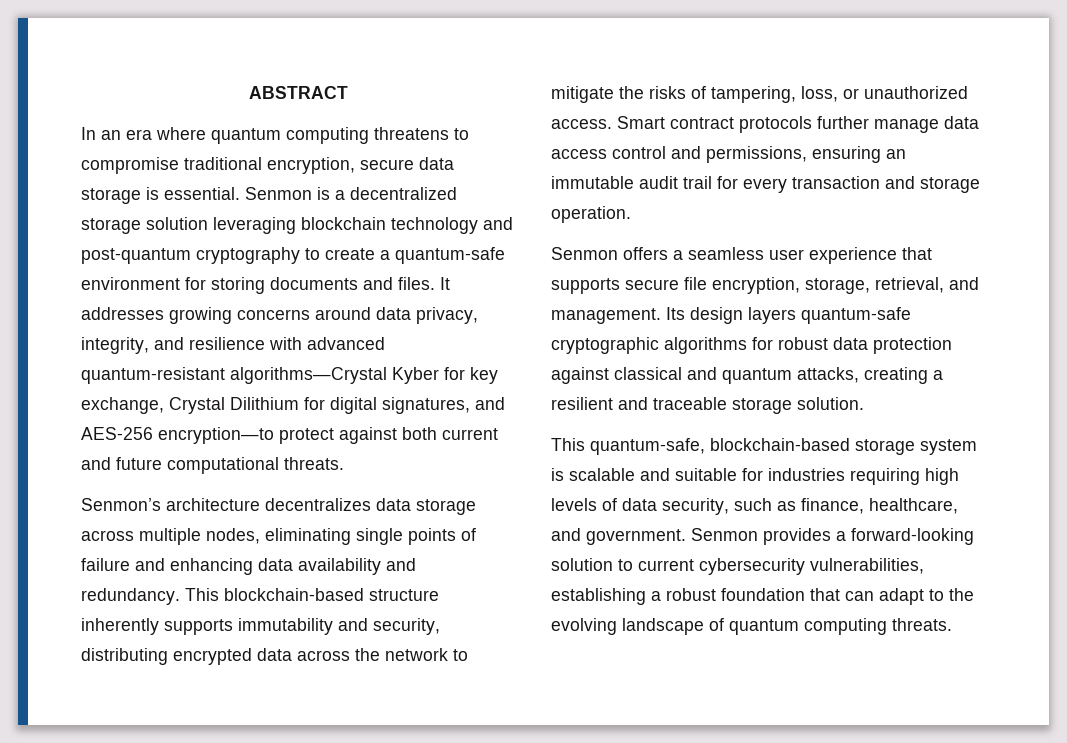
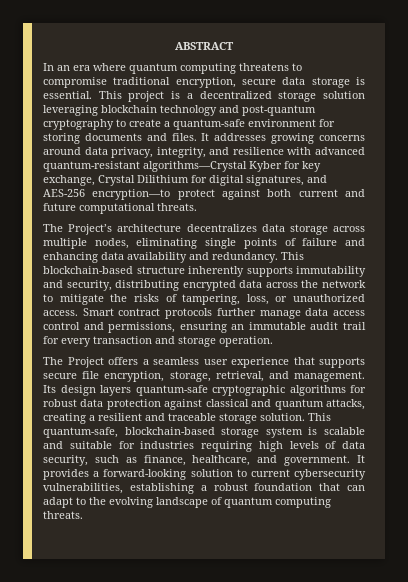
- Senmon is a decentralized storage solution leveraging blockchain technology and post-quantum cryptography to create a quantum-safe environment for storing documents and files.
+ This project is a decentralized storage solution leveraging blockchain technology and post-quantum cryptography to create a quantum-safe environment for storing documents and files.
- Senmon’s architecture decentralizes data storage across multiple nodes, eliminating single points of failure and enhancing data availability and redundancy.
+ The Project’s architecture decentralizes data storage across multiple nodes, eliminating single points of failure and enhancing data availability and redundancy.
- Senmon offers a seamless user experience that supports secure file encryption, storage, retrieval, and management.
+ The Project offers a seamless user experience that supports secure file encryption, storage, retrieval, and management.
- Its design layers quantum-safe cryptographic algorithms for robust data protection against classical and quantum attacks, creating a resilient and traceable storage solution.
- This quantum-safe, blockchain-based storage system is scalable and suitable for industries requiring high levels of data security, such as finance, healthcare, and government.
+ Its design layers quantum-safe cryptographic algorithms for robust data protection against classical and quantum attacks, creating a resilient and traceable storage solution. This quantum-safe, blockchain-based storage system is scalable and suitable for industries requiring high levels of data security, such as finance, healthcare, and government.
- Senmon provides a forward-looking solution to current cybersecurity vulnerabilities, establishing a robust foundation that can adapt to the evolving landscape of quantum computing threats.
+ It provides a forward-looking solution to current cybersecurity vulnerabilities, establishing a robust foundation that can adapt to the evolving landscape of quantum computing threats.

